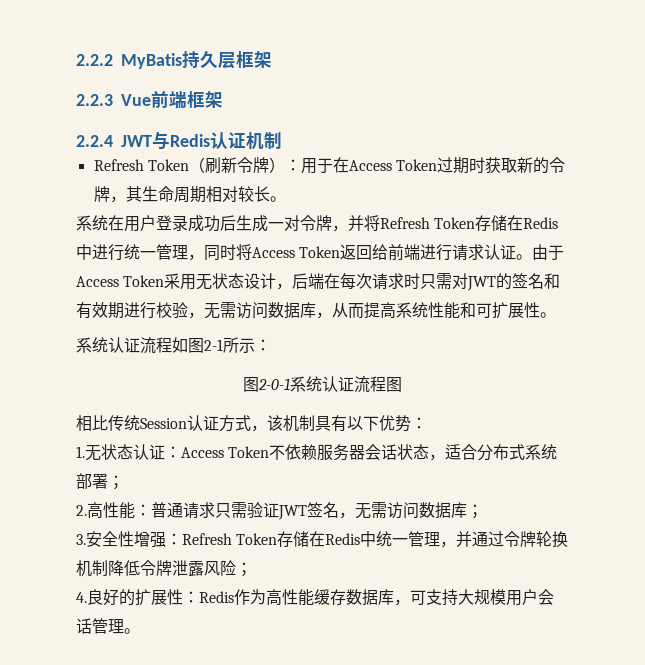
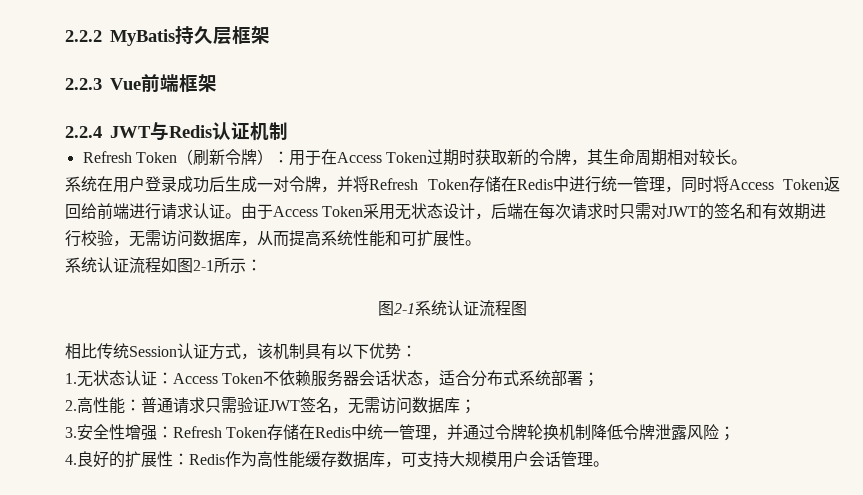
- 图2-0-1系统认证流程图
+ 图2-1系统认证流程图

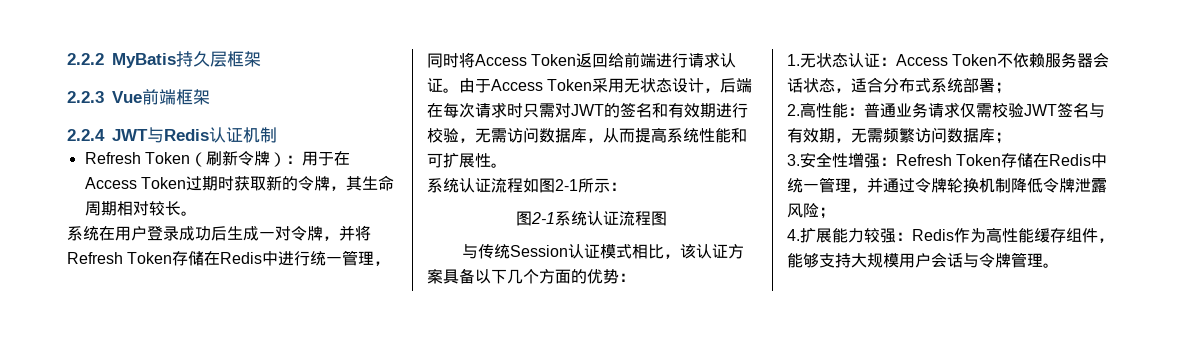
- 相比传统Session认证方式，该机制具有以下优势：
+ 与传统Session认证模式相比，该认证方案具备以下几个方面的优势：
- 2.高性能：普通请求只需验证JWT签名，无需访问数据库；
+ 2.高性能：普通业务请求仅需校验JWT签名与有效期，无需频繁访问数据库；
- 4.良好的扩展性：Redis作为高性能缓存数据库，可支持大规模用户会话管理。
+ 4.扩展能力较强：Redis作为高性能缓存组件，能够支持大规模用户会话与令牌管理。

